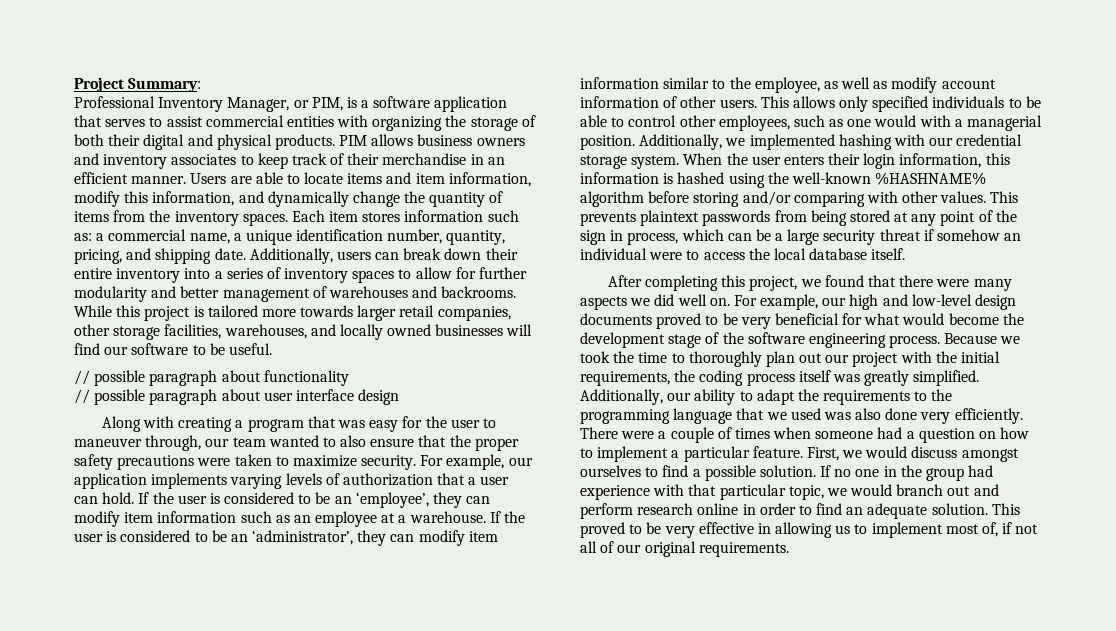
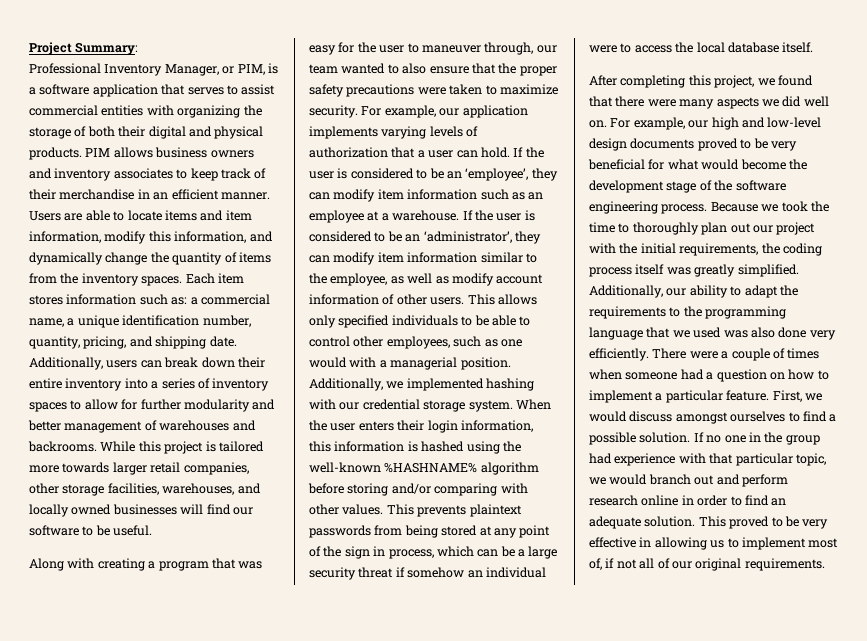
- // possible paragraph about functionality
- // possible paragraph about user interface design

